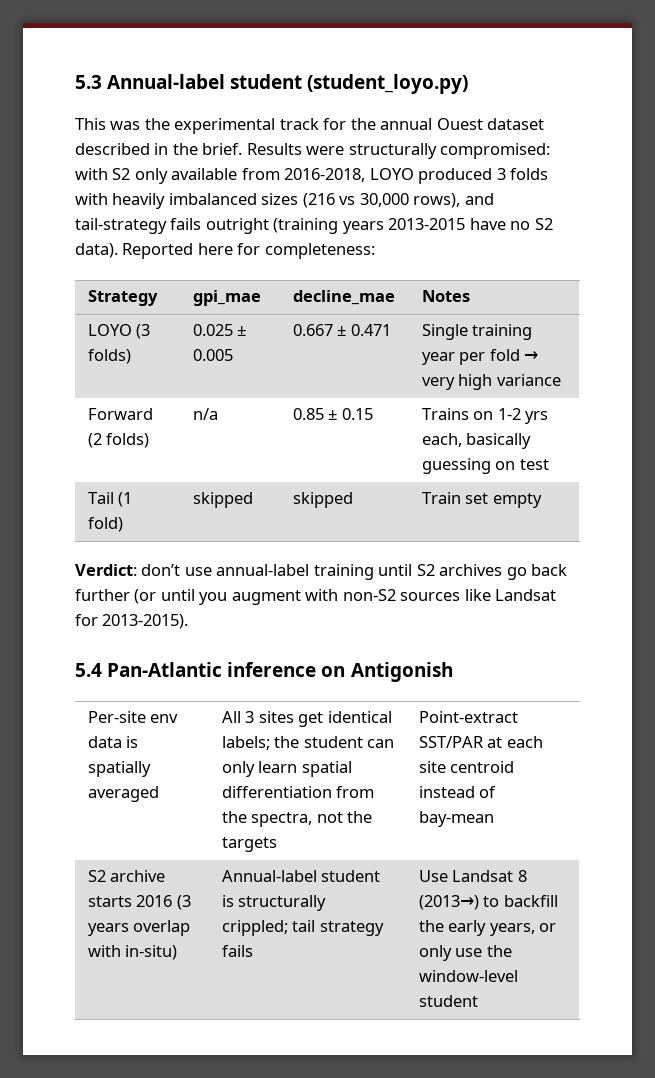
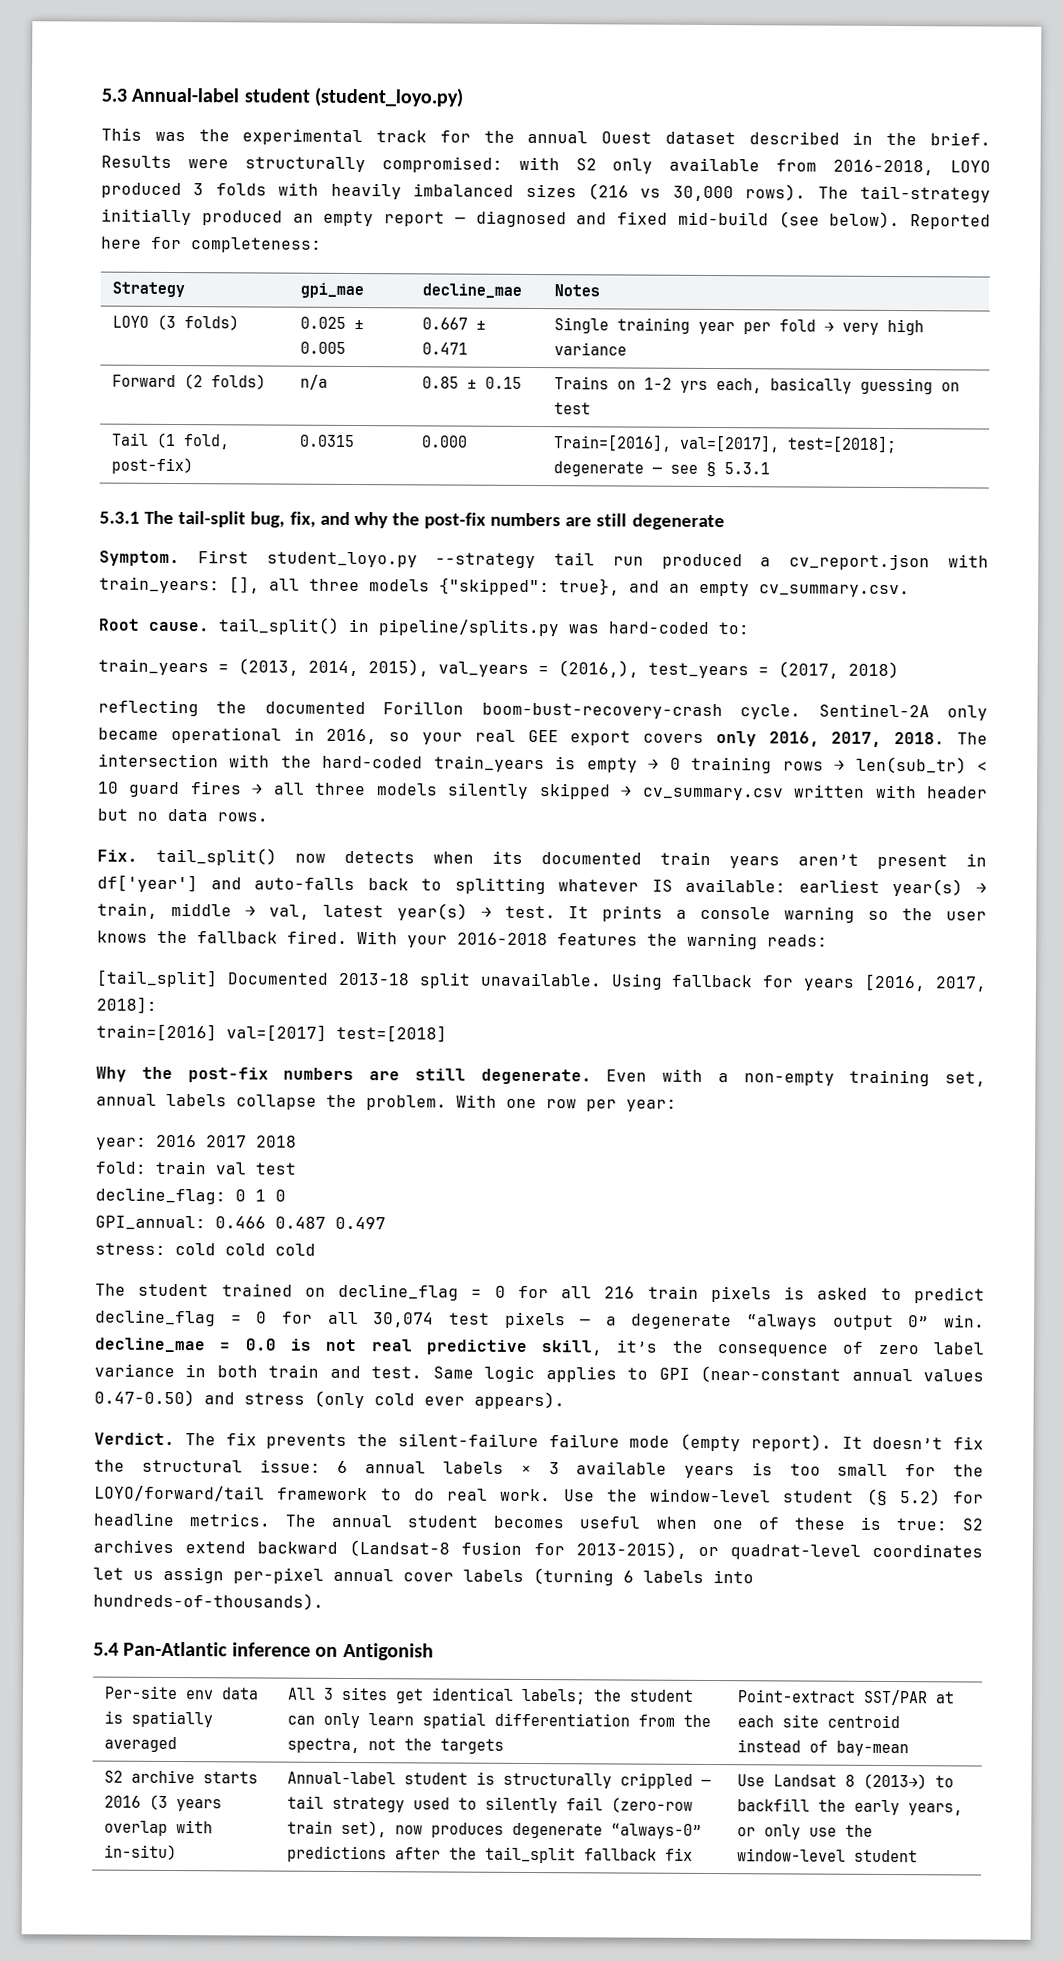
- Results were structurally compromised: with S2 only available from 2016-2018, LOYO produced 3 folds with heavily imbalanced sizes (216 vs 30,000 rows), and tail-strategy fails outright (training years 2013-2015 have no S2 data).
+ Results were structurally compromised: with S2 only available from 2016-2018, LOYO produced 3 folds with heavily imbalanced sizes (216 vs 30,000 rows). The tail-strategy initially produced an empty report — diagnosed and fixed mid-build (see below).
- Tail (1 fold) | skipped | skipped | Train set empty
- Verdict: don’t use annual-label training until S2 archives go back further (or until you augment with non-S2 sources like Landsat for 2013-2015).
+ Tail (1 fold, post-fix) | 0.0315 | 0.000 | Train=[2016], val=[2017], test=[2018]; degenerate — see § 5.3.1
+ 5.3.1 The tail-split bug, fix, and why the post-fix numbers are still degenerate
+ Symptom. First student_loyo.py --strategy tail run produced a cv_report.json with train_years: [], all three models {"skipped": true}, and an empty cv_summary.csv.
+ Root cause. tail_split() in pipeline/splits.py was hard-coded to:
+ train_years = (2013, 2014, 2015), val_years = (2016,), test_years = (2017, 2018)
+ reflecting the documented Forillon boom-bust-recovery-crash cycle. Sentinel-2A only became operational in 2016, so your real GEE export covers only 2016, 2017, 2018. The intersection with the hard-coded train_years is empty → 0 training rows → len(sub_tr) < 10 guard fires → all three models silently skipped → cv_summary.csv written with header but no data rows.
+ Fix. tail_split() now detects when its documented train years aren’t present in df['year'] and auto-falls back to splitting whatever IS available: earliest year(s) → train, middle → val, latest year(s) → test. It prints a console warning so the user knows the fallback fired. With your 2016-2018 features the warning reads:
+ [tail_split] Documented 2013-18 split unavailable. Using fallback for years [2016, 2017, 2018]:
+ train=[2016] val=[2017] test=[2018]
+ Why the post-fix numbers are still degenerate. Even with a non-empty training set, annual labels collapse the problem. With one row per year:
+ year: 2016 2017 2018
+ fold: train val test
+ decline_flag: 0 1 0
+ GPI_annual: 0.466 0.487 0.497
+ stress: cold cold cold
+ The student trained on decline_flag = 0 for all 216 train pixels is asked to predict decline_flag = 0 for all 30,074 test pixels — a degenerate “always output 0” win. decline_mae = 0.0 is not real predictive skill, it’s the consequence of zero label variance in both train and test. Same logic applies to GPI (near-constant annual values 0.47-0.50) and stress (only cold ever appears).
+ Verdict. The fix prevents the silent-failure failure mode (empty report). It doesn’t fix the structural issue: 6 annual labels × 3 available years is too small for the LOYO/forward/tail framework to do real work. Use the window-level student (§ 5.2) for headline metrics. The annual student becomes useful when one of these is true: S2 archives extend backward (Landsat-8 fusion for 2013-2015), or quadrat-level coordinates let us assign per-pixel annual cover labels (turning 6 labels into hundreds-of-thousands).
- Annual-label student is structurally crippled; tail strategy fails
+ Annual-label student is structurally crippled — tail strategy used to silently fail (zero-row train set), now produces degenerate “always-0” predictions after the tail_split fallback fix

